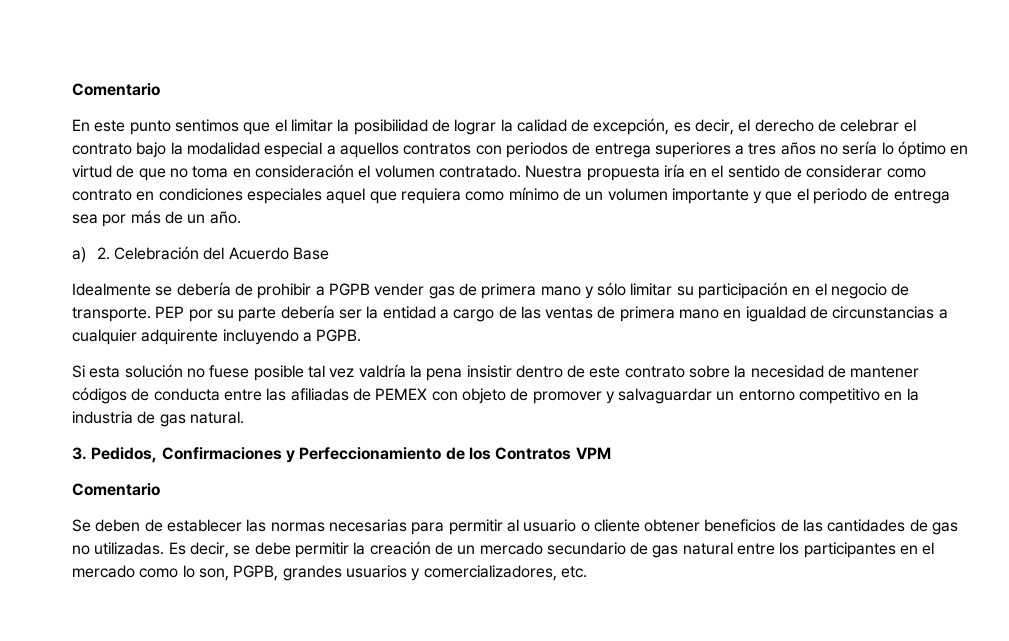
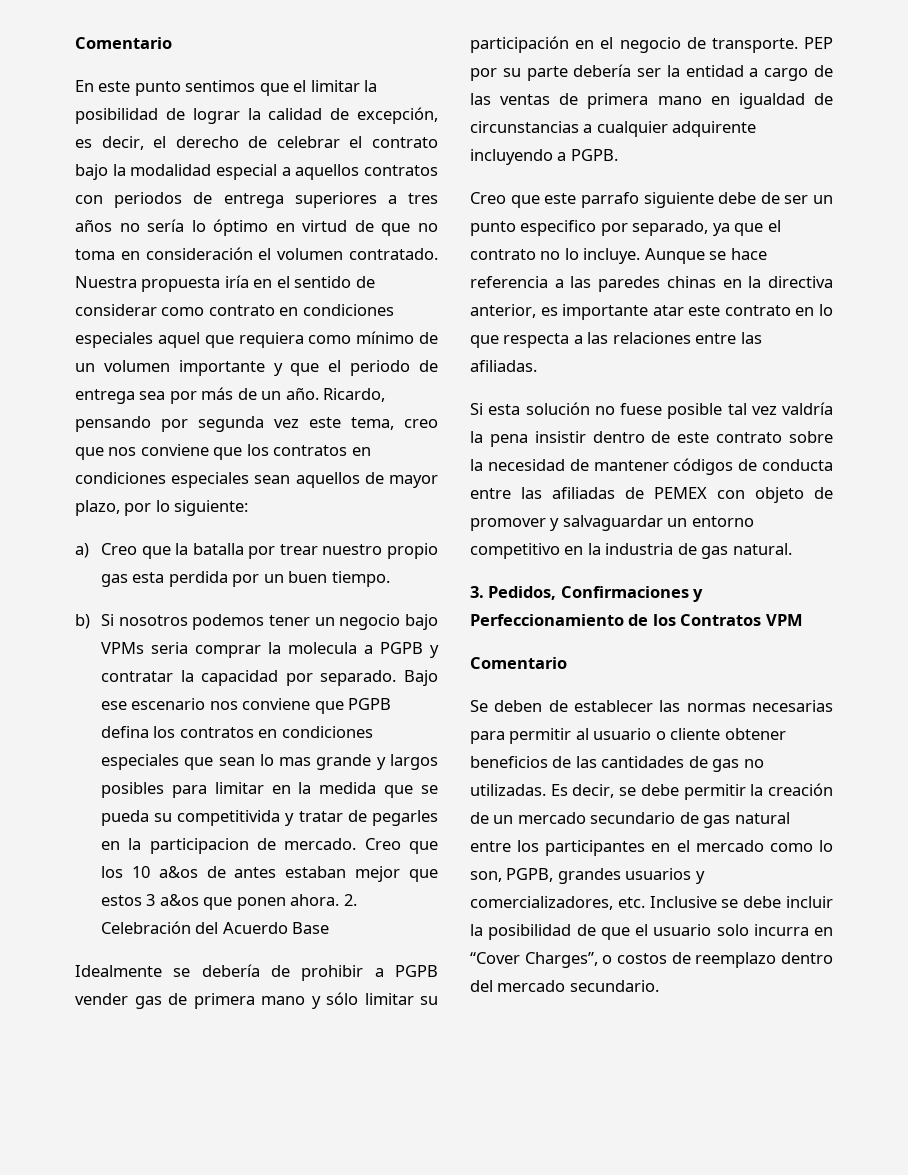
- Nuestra propuesta iría en el sentido de considerar como contrato en condiciones especiales aquel que requiera como mínimo de un volumen importante y que el periodo de entrega sea por más de un año.
- a) 2. Celebración del Acuerdo Base
+ Nuestra propuesta iría en el sentido de considerar como contrato en condiciones especiales aquel que requiera como mínimo de un volumen importante y que el periodo de entrega sea por más de un año. Ricardo, pensando por segunda vez este tema, creo que nos conviene que los contratos en condiciones especiales sean aquellos de mayor plazo, por lo siguiente:
+ a) Creo que la batalla por trear nuestro propio gas esta perdida por un buen tiempo.
+ b) Si nosotros podemos tener un negocio bajo VPMs seria comprar la molecula a PGPB y contratar la capacidad por separado. Bajo ese escenario nos conviene que PGPB defina los contratos en condiciones especiales que sean lo mas grande y largos posibles para limitar en la medida que se pueda su competitivida y tratar de pegarles en la participacion de mercado. Creo que los 10 a&os de antes estaban mejor que estos 3 a&os que ponen ahora. 2. Celebración del Acuerdo Base
+ Creo que este parrafo siguiente debe de ser un punto especifico por separado, ya que el contrato no lo incluye. Aunque se hace referencia a las paredes chinas en la directiva anterior, es importante atar este contrato en lo que respecta a las relaciones entre las afiliadas.
- Es decir, se debe permitir la creación de un mercado secundario de gas natural entre los participantes en el mercado como lo son, PGPB, grandes usuarios y comercializadores, etc.
+ Es decir, se debe permitir la creación de un mercado secundario de gas natural entre los participantes en el mercado como lo son, PGPB, grandes usuarios y comercializadores, etc. Inclusive se debe incluir la posibilidad de que el usuario solo incurra en “Cover Charges”, o costos de reemplazo dentro del mercado secundario.

